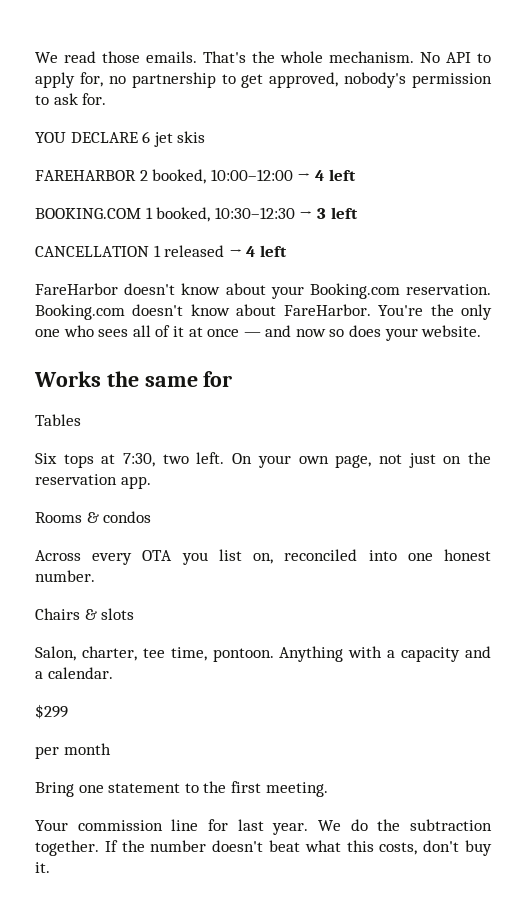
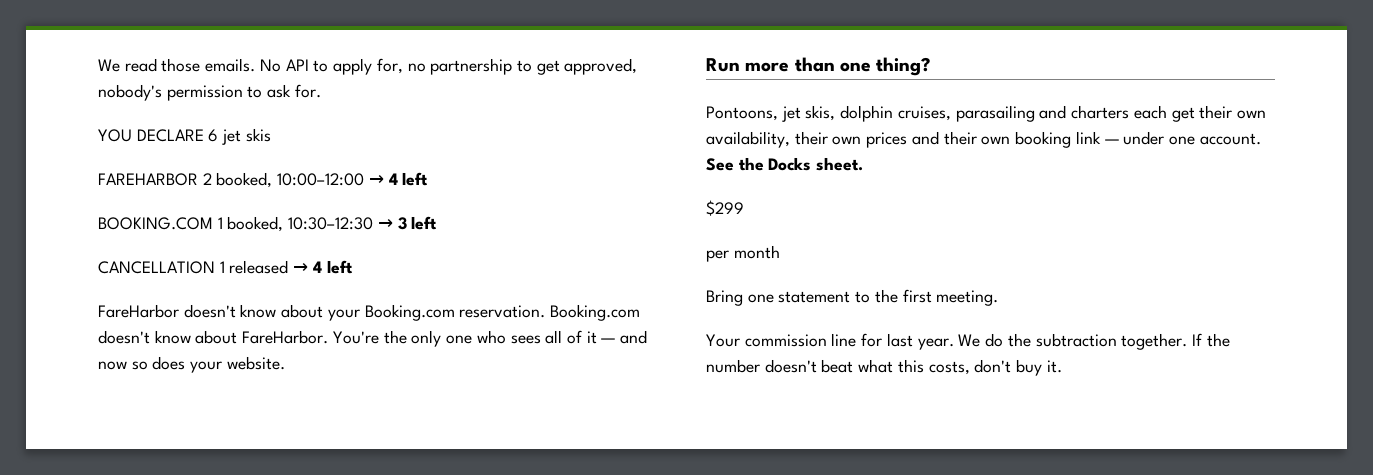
- That's the whole mechanism.
- You're the only one who sees all of it at once — and now so does your website.
+ You're the only one who sees all of it — and now so does your website.
- Works the same for
- Tables
- Six tops at 7:30, two left. On your own page, not just on the reservation app.
- Rooms & condos
- Across every OTA you list on, reconciled into one honest number.
- Chairs & slots
- Salon, charter, tee time, pontoon. Anything with a capacity and a calendar.
+ Run more than one thing?
+ Pontoons, jet skis, dolphin cruises, parasailing and charters each get their own availability, their own prices and their own booking link — under one account. See the Docks sheet.

